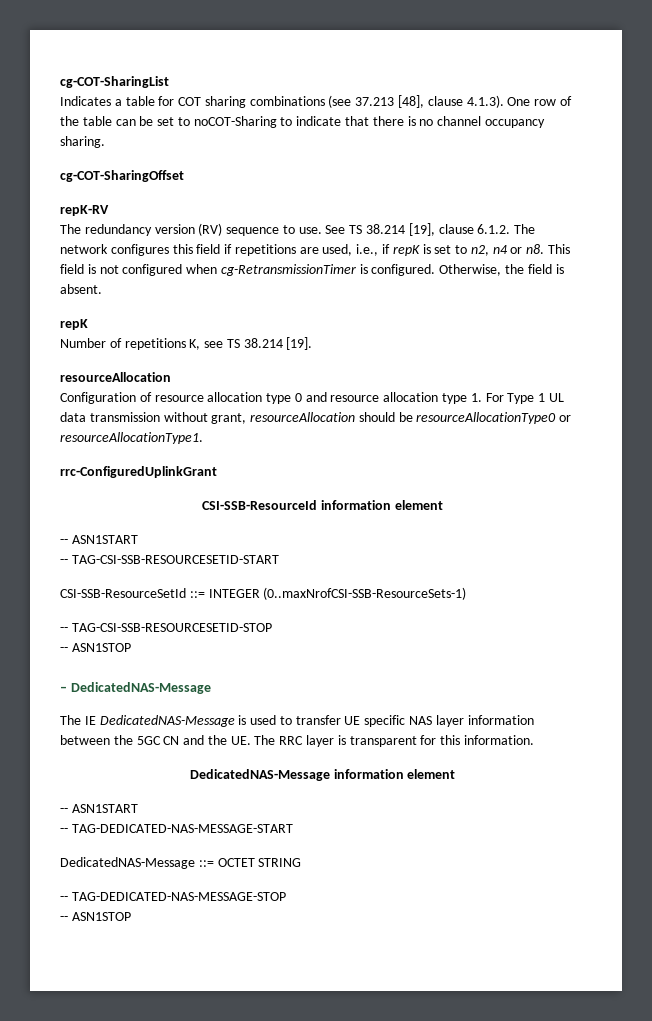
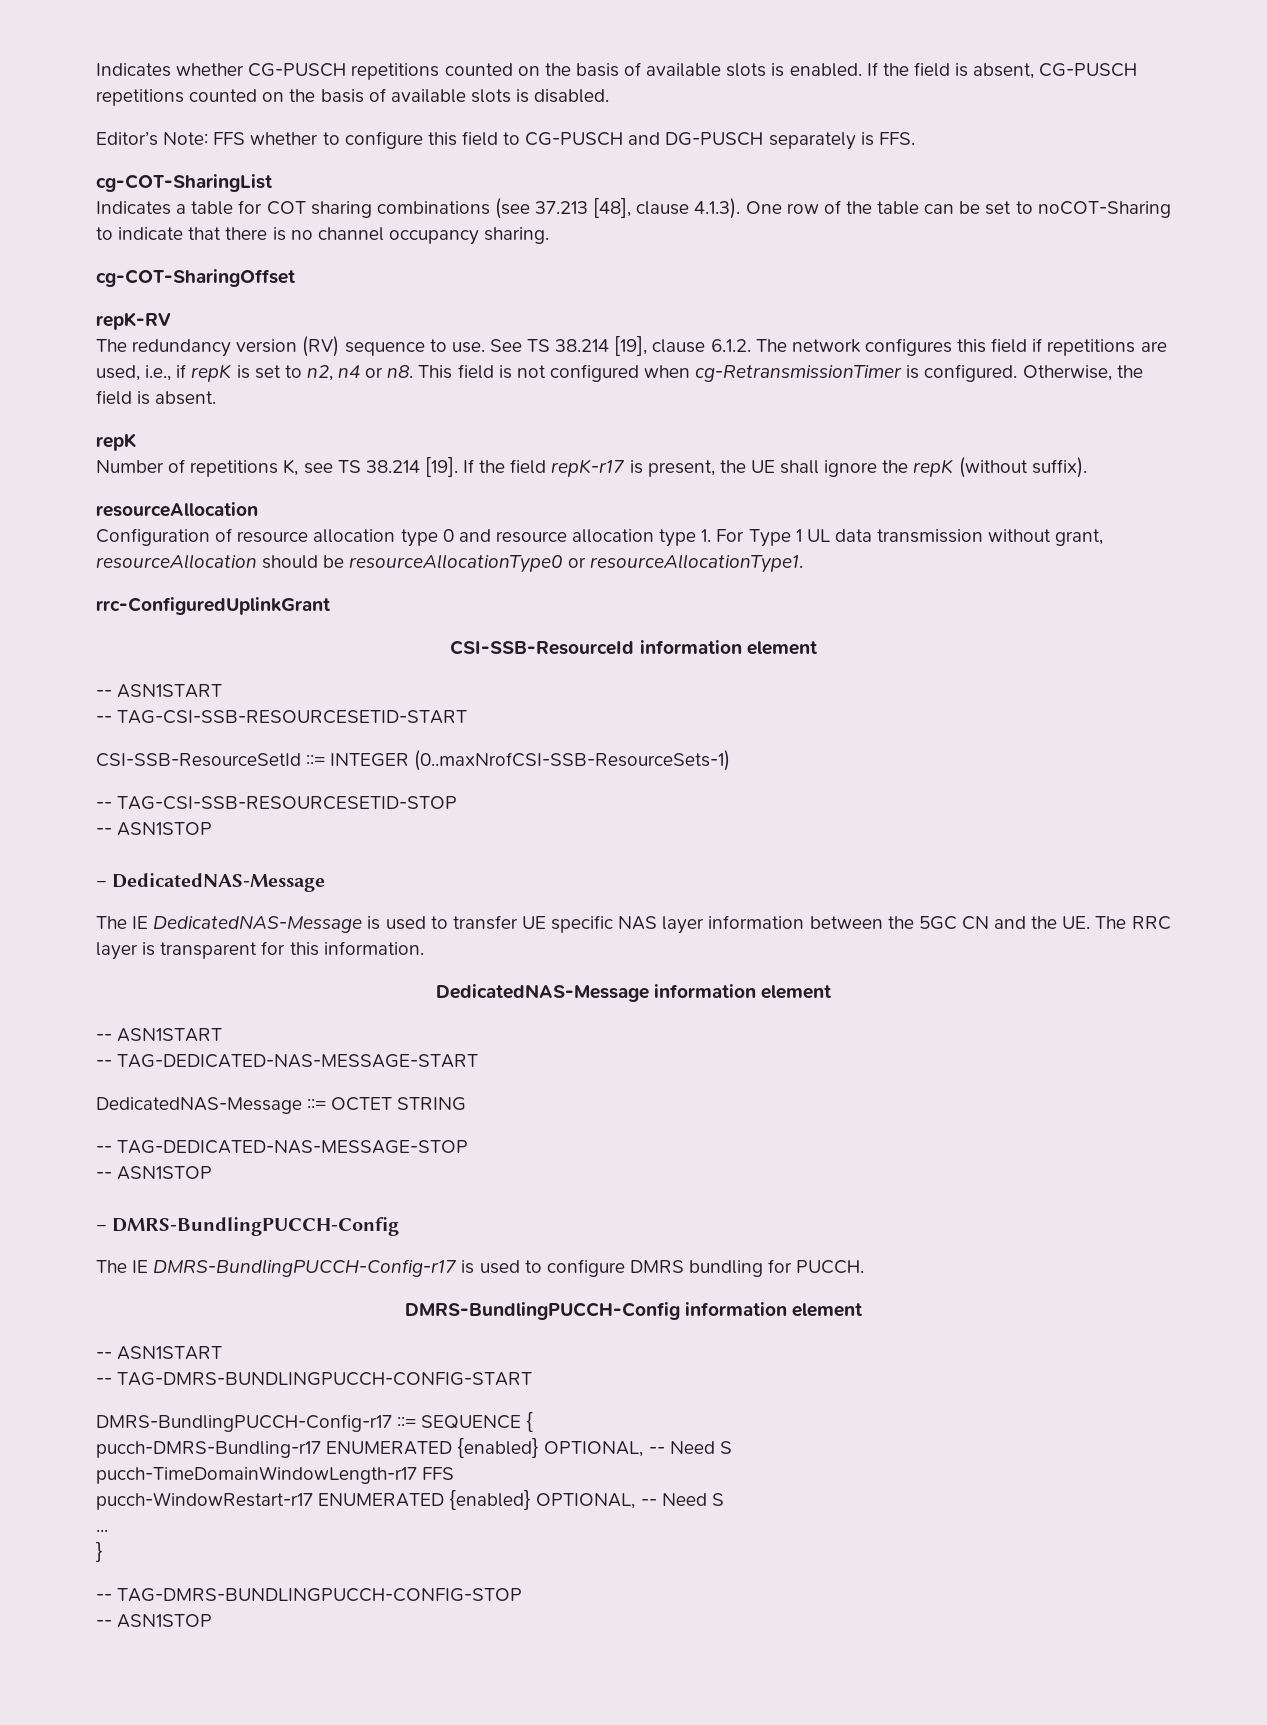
+ Indicates whether CG-PUSCH repetitions counted on the basis of available slots is enabled. If the field is absent, CG-PUSCH repetitions counted on the basis of available slots is disabled.
+ Editor’s Note: FFS whether to configure this field to CG-PUSCH and DG-PUSCH separately is FFS.
+ If the field repK-r17 is present, the UE shall ignore the repK (without suffix).
+ – DMRS-BundlingPUCCH-Config
+ The IE DMRS-BundlingPUCCH-Config-r17 is used to configure DMRS bundling for PUCCH.
+ DMRS-BundlingPUCCH-Config information element
+ -- ASN1START
+ -- TAG-DMRS-BUNDLINGPUCCH-CONFIG-START
+ DMRS-BundlingPUCCH-Config-r17 ::= SEQUENCE {
+ pucch-DMRS-Bundling-r17 ENUMERATED {enabled} OPTIONAL, -- Need S
+ pucch-TimeDomainWindowLength-r17 FFS
+ pucch-WindowRestart-r17 ENUMERATED {enabled} OPTIONAL, -- Need S
+ ...
+ }
+ -- TAG-DMRS-BUNDLINGPUCCH-CONFIG-STOP
+ -- ASN1STOP

